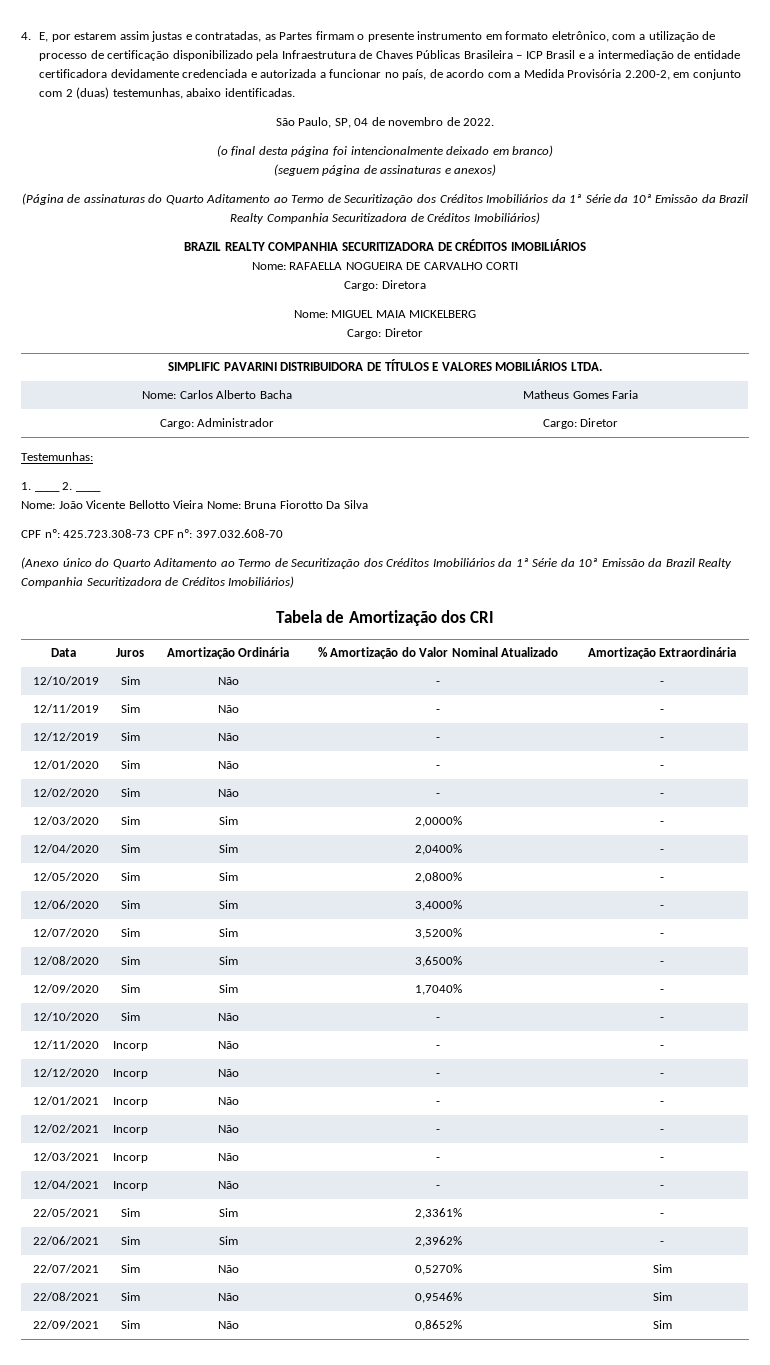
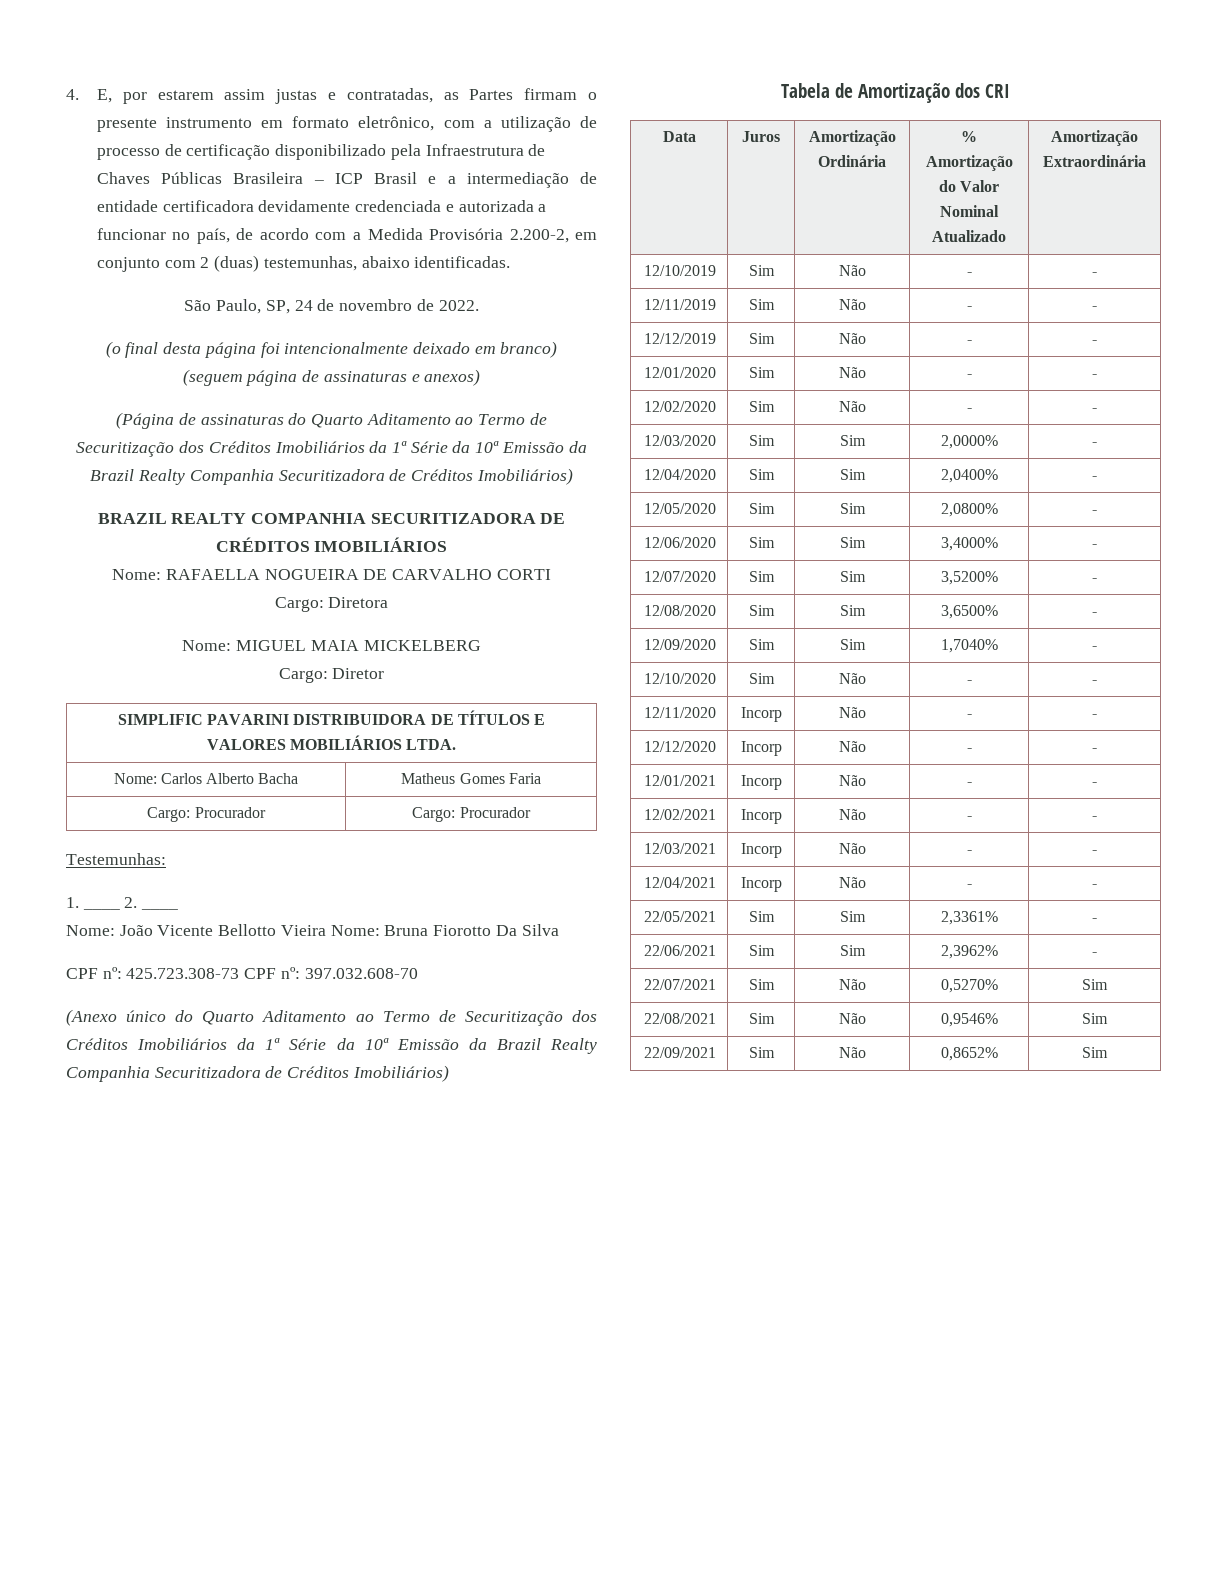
- São Paulo, SP, 04 de novembro de 2022.
+ São Paulo, SP, 24 de novembro de 2022.
- Cargo: Administrador | Cargo: Diretor
+ Cargo: Procurador | Cargo: Procurador

